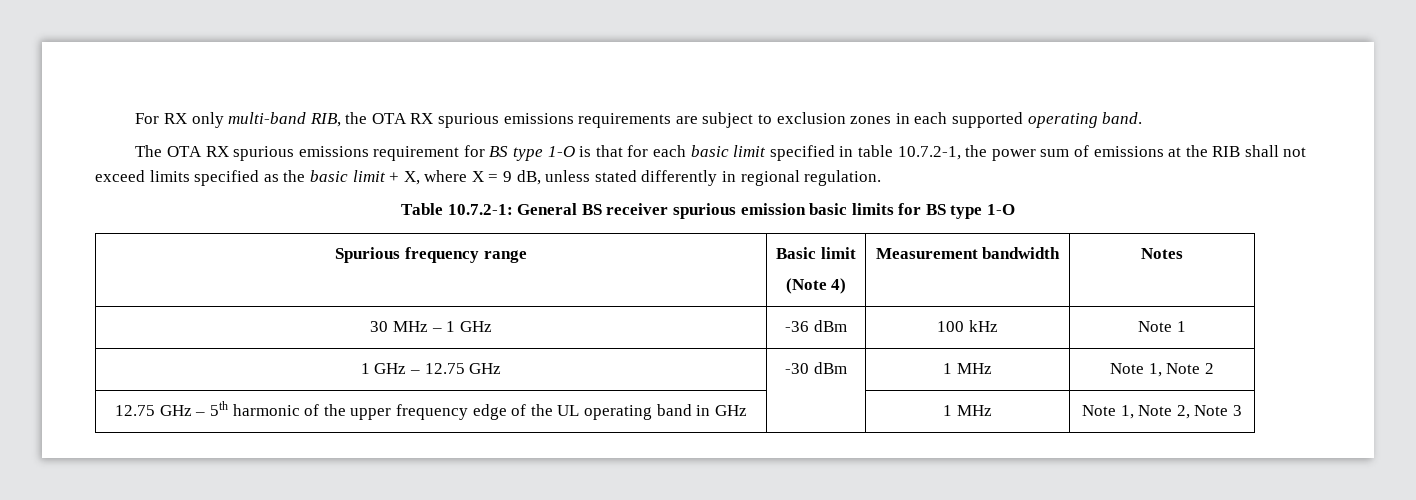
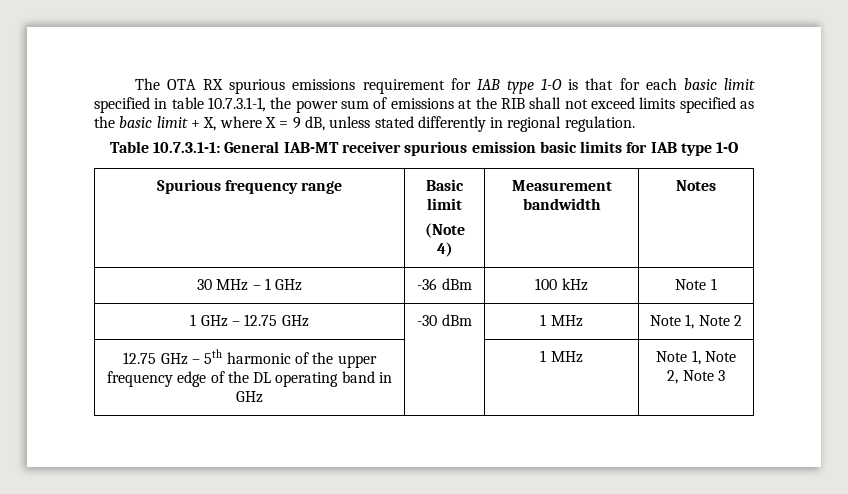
- For RX only multi-band RIB, the OTA RX spurious emissions requirements are subject to exclusion zones in each supported operating band.
- The OTA RX spurious emissions requirement for BS type 1-O is that for each basic limit specified in table 10.7.2-1, the power sum of emissions at the RIB shall not exceed limits specified as the basic limit + X, where X = 9 dB, unless stated differently in regional regulation.
+ The OTA RX spurious emissions requirement for IAB type 1-O is that for each basic limit specified in table 10.7.3.1-1, the power sum of emissions at the RIB shall not exceed limits specified as the basic limit + X, where X = 9 dB, unless stated differently in regional regulation.
- Table 10.7.2-1: General BS receiver spurious emission basic limits for BS type 1-O
+ Table 10.7.3.1-1: General IAB-MT receiver spurious emission basic limits for IAB type 1-O
- 12.75 GHz – 5th harmonic of the upper frequency edge of the UL operating band in GHz | | 1 MHz | Note 1, Note 2, Note 3
+ 12.75 GHz – 5th harmonic of the upper frequency edge of the DL operating band in GHz | | 1 MHz | Note 1, Note 2, Note 3

